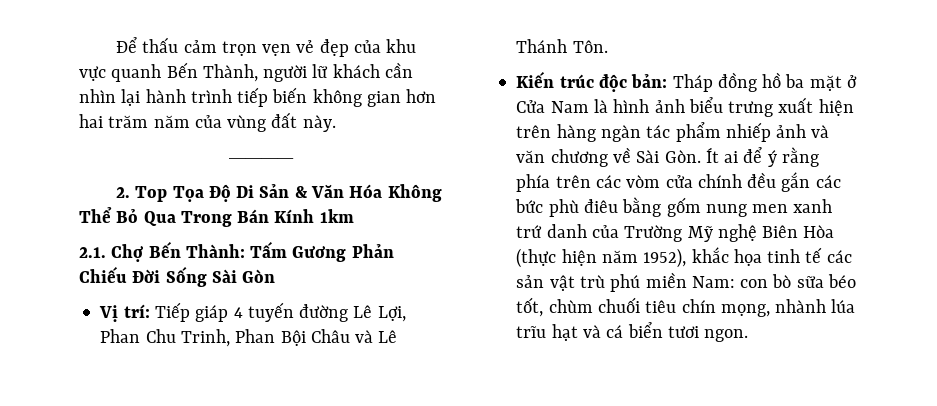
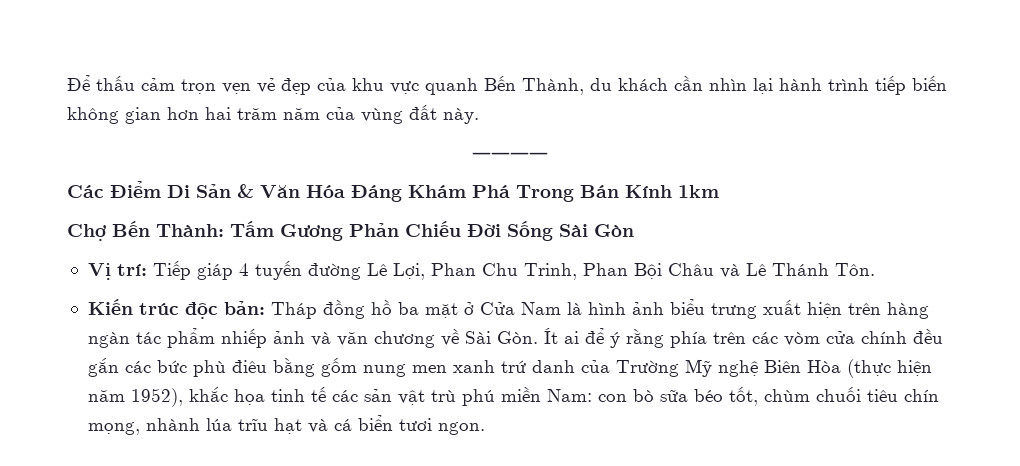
- Để thấu cảm trọn vẹn vẻ đẹp của khu vực quanh Bến Thành, người lữ khách cần nhìn lại hành trình tiếp biến không gian hơn hai trăm năm của vùng đất này.
+ Để thấu cảm trọn vẹn vẻ đẹp của khu vực quanh Bến Thành, du khách cần nhìn lại hành trình tiếp biến không gian hơn hai trăm năm của vùng đất này.
- 2. Top Tọa Độ Di Sản & Văn Hóa Không Thể Bỏ Qua Trong Bán Kính 1km
+ Các Điểm Di Sản & Văn Hóa Đáng Khám Phá Trong Bán Kính 1km
- 2.1. Chợ Bến Thành: Tấm Gương Phản Chiếu Đời Sống Sài Gòn
+ Chợ Bến Thành: Tấm Gương Phản Chiếu Đời Sống Sài Gòn

